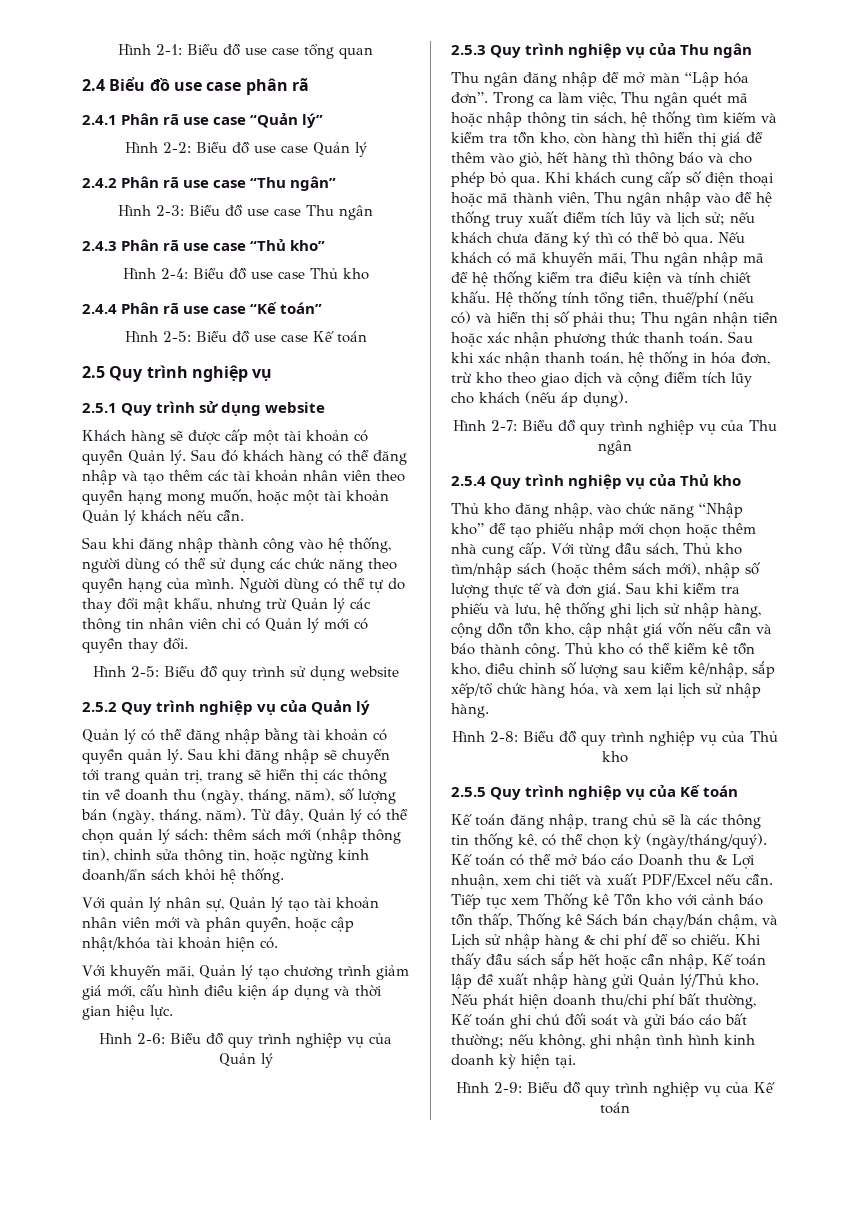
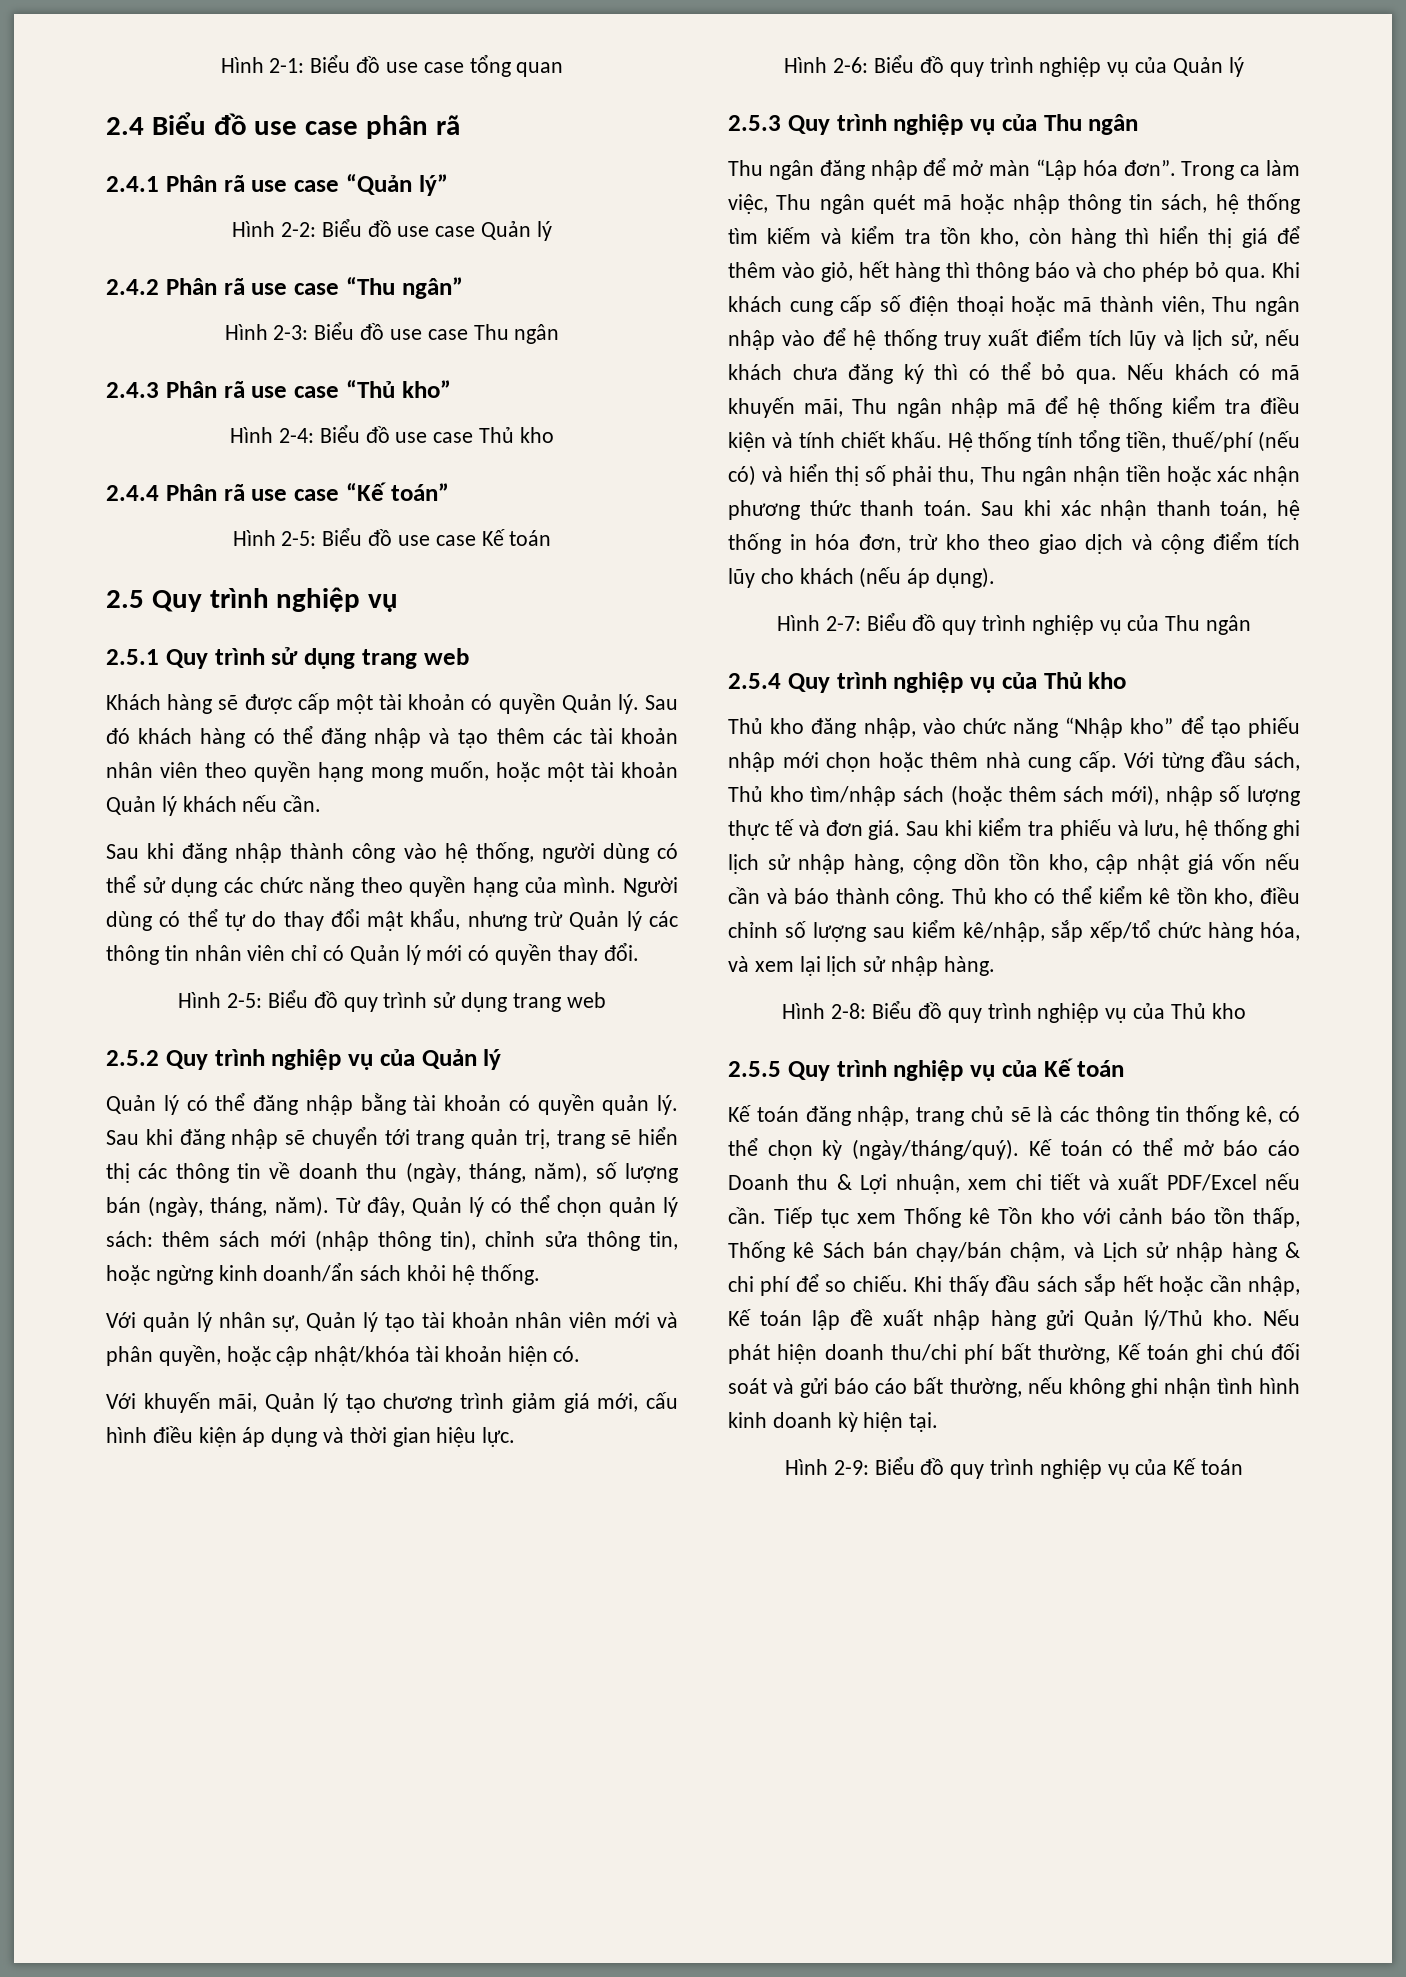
- 2.5.1 Quy trình sử dụng website
+ 2.5.1 Quy trình sử dụng trang web
- Hình 2-5: Biểu đồ quy trình sử dụng website
+ Hình 2-5: Biểu đồ quy trình sử dụng trang web
- Khi khách cung cấp số điện thoại hoặc mã thành viên, Thu ngân nhập vào để hệ thống truy xuất điểm tích lũy và lịch sử; nếu khách chưa đăng ký thì có thể bỏ qua.
+ Khi khách cung cấp số điện thoại hoặc mã thành viên, Thu ngân nhập vào để hệ thống truy xuất điểm tích lũy và lịch sử, nếu khách chưa đăng ký thì có thể bỏ qua.
- Hệ thống tính tổng tiền, thuế/phí (nếu có) và hiển thị số phải thu; Thu ngân nhận tiền hoặc xác nhận phương thức thanh toán.
+ Hệ thống tính tổng tiền, thuế/phí (nếu có) và hiển thị số phải thu, Thu ngân nhận tiền hoặc xác nhận phương thức thanh toán.
- Nếu phát hiện doanh thu/chi phí bất thường, Kế toán ghi chú đối soát và gửi báo cáo bất thường; nếu không, ghi nhận tình hình kinh doanh kỳ hiện tại.
+ Nếu phát hiện doanh thu/chi phí bất thường, Kế toán ghi chú đối soát và gửi báo cáo bất thường, nếu không ghi nhận tình hình kinh doanh kỳ hiện tại.

